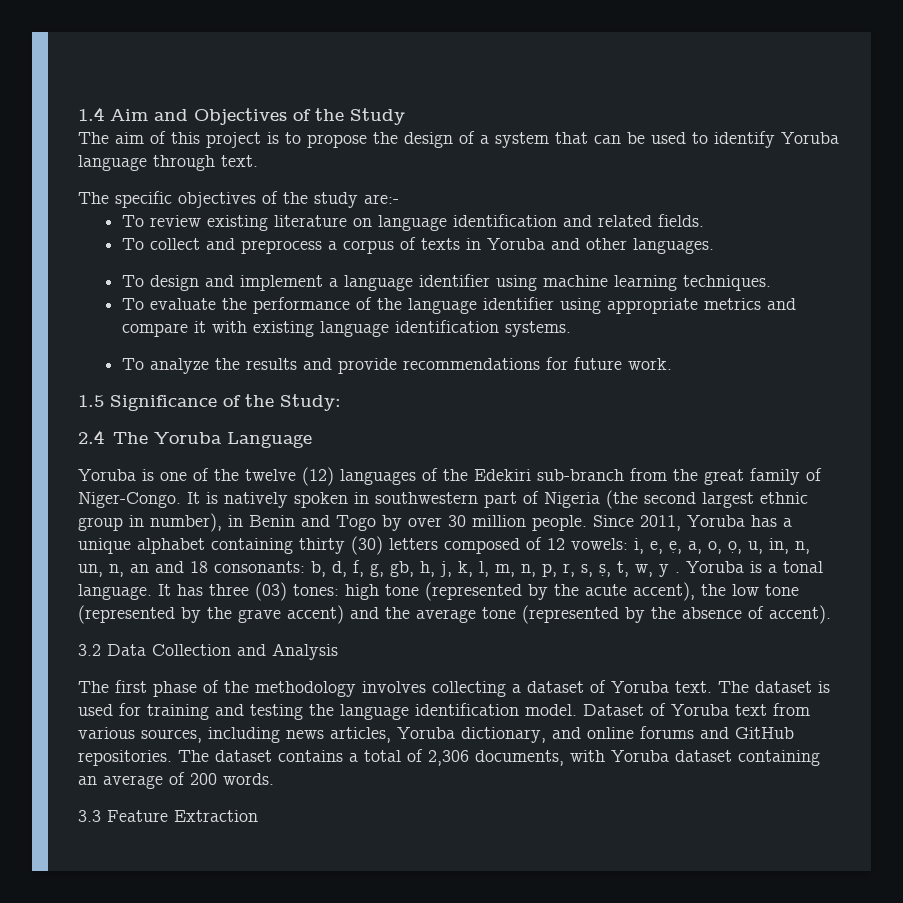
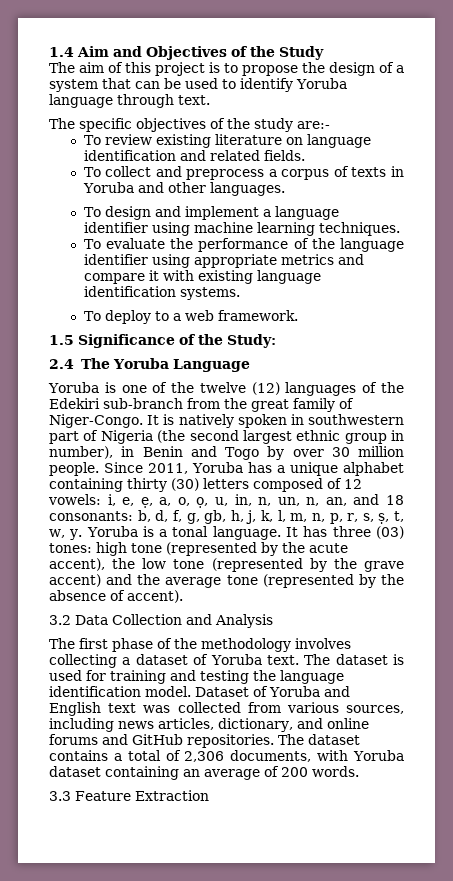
- To analyze the results and provide recommendations for future work.
+ To deploy to a web framework.
- Since 2011, Yoruba has a unique alphabet containing thirty (30) letters composed of 12 vowels: i, e, ẹ, a, o, ọ, u, in, n, un, n, an and 18 consonants: b, d, f, g, gb, h, j, k, l, m, n, p, r, s, ṣ, t, w, y .
+ Since 2011, Yoruba has a unique alphabet containing thirty (30) letters composed of 12 vowels: i, e, ẹ, a, o, ọ, u, in, n, un, n, an, and 18 consonants: b, d, f, g, gb, h, j, k, l, m, n, p, r, s, ṣ, t, w, y.
- Dataset of Yoruba text from various sources, including news articles, Yoruba dictionary, and online forums and GitHub repositories.
+ Dataset of Yoruba and English text was collected from various sources, including news articles, dictionary, and online forums and GitHub repositories.

